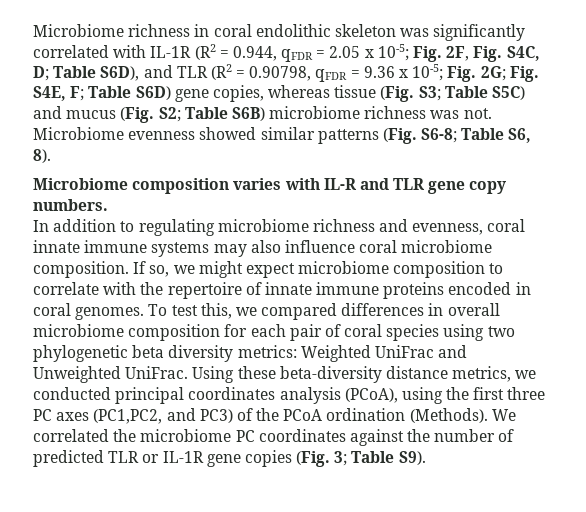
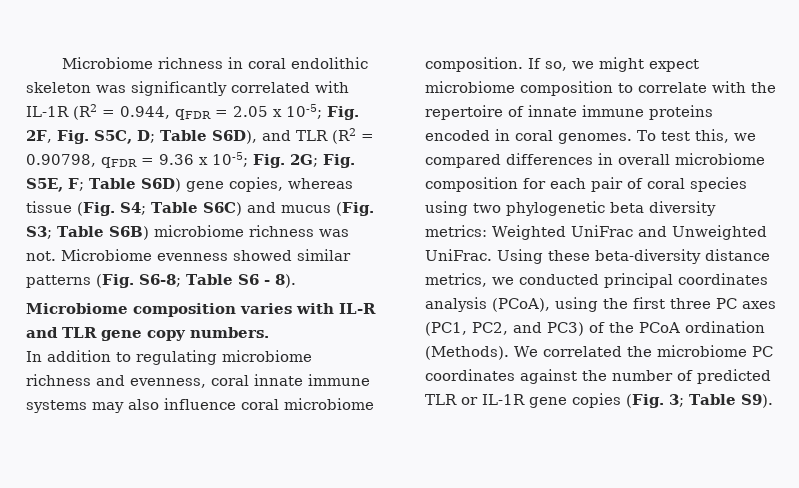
- Microbiome richness in coral endolithic skeleton was significantly correlated with IL-1R (R2 = 0.944, qFDR = 2.05 x 10-5; Fig. 2F, Fig. S4C, D; Table S6D), and TLR (R2 = 0.90798, qFDR = 9.36 x 10-5; Fig. 2G; Fig. S4E, F; Table S6D) gene copies, whereas tissue (Fig. S3; Table S5C) and mucus (Fig. S2; Table S6B) microbiome richness was not.
+ Microbiome richness in coral endolithic skeleton was significantly correlated with IL-1R (R2 = 0.944, qFDR = 2.05 x 10-5; Fig. 2F, Fig. S5C, D; Table S6D), and TLR (R2 = 0.90798, qFDR = 9.36 x 10-5; Fig. 2G; Fig. S5E, F; Table S6D) gene copies, whereas tissue (Fig. S4; Table S6C) and mucus (Fig. S3; Table S6B) microbiome richness was not.
- Microbiome evenness showed similar patterns (Fig. S6-8; Table S6, 8).
+ Microbiome evenness showed similar patterns (Fig. S6-8; Table S6 - 8).
- Using these beta-diversity distance metrics, we conducted principal coordinates analysis (PCoA), using the first three PC axes (PC1,PC2, and PC3) of the PCoA ordination (Methods).
+ Using these beta-diversity distance metrics, we conducted principal coordinates analysis (PCoA), using the first three PC axes (PC1, PC2, and PC3) of the PCoA ordination (Methods).

